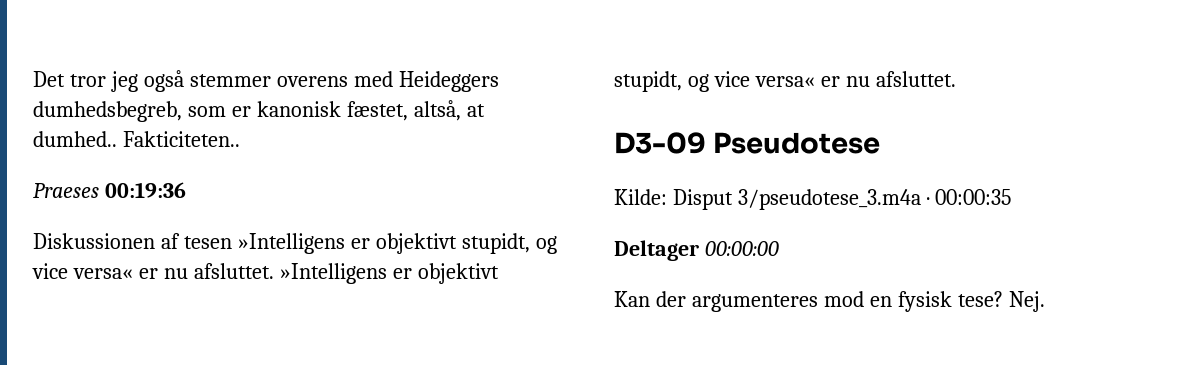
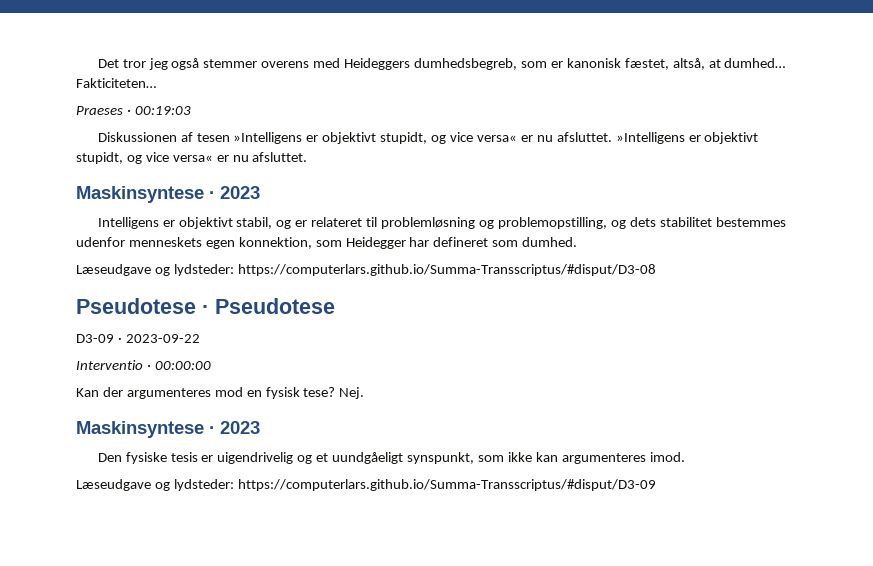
- Det tror jeg også stemmer overens med Heideggers dumhedsbegreb, som er kanonisk fæstet, altså, at dumhed.. Fakticiteten..
+ Det tror jeg også stemmer overens med Heideggers dumhedsbegreb, som er kanonisk fæstet, altså, at dumhed… Fakticiteten…
- Praeses 00:19:36
+ Praeses · 00:19:03
  Diskussionen af tesen »Intelligens er objektivt stupidt, og vice versa« er nu afsluttet. »Intelligens er objektivt stupidt, og vice versa« er nu afsluttet.
- D3-09 Pseudotese
- Kilde: Disput 3/pseudotese_3.m4a · 00:00:35
- Deltager 00:00:00
+ Maskinsyntese · 2023
+ Intelligens er objektivt stabil, og er relateret til problemløsning og problemopstilling, og dets stabilitet bestemmes udenfor menneskets egen konnektion, som Heidegger har defineret som dumhed.
+ Læseudgave og lydsteder: https://computerlars.github.io/Summa-Transscriptus/#disput/D3-08
+ Pseudotese · Pseudotese
+ D3-09 · 2023-09-22
+ Interventio · 00:00:00
  Nej.
+ Maskinsyntese · 2023
+ Den fysiske tesis er uigendrivelig og et uundgåeligt synspunkt, som ikke kan argumenteres imod.
+ Læseudgave og lydsteder: https://computerlars.github.io/Summa-Transscriptus/#disput/D3-09

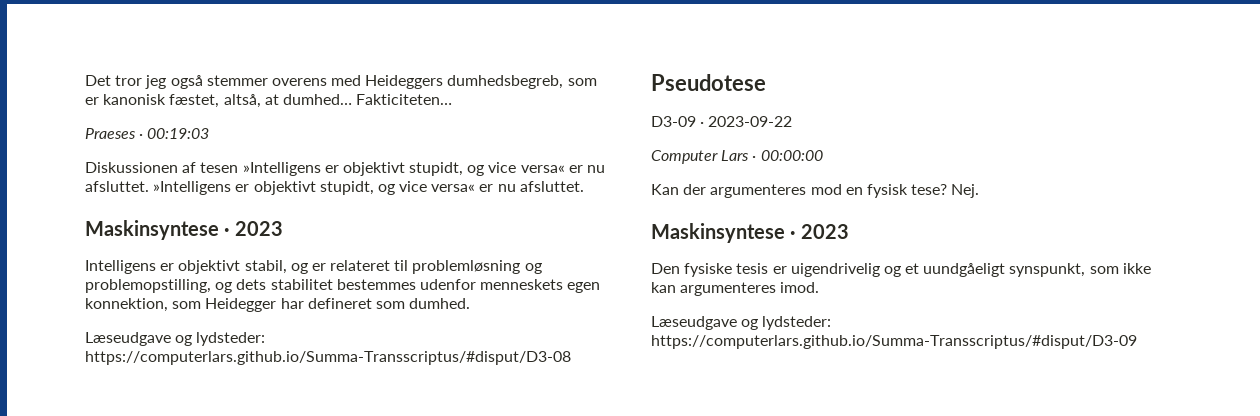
- Pseudotese · Pseudotese
+ Pseudotese
- Interventio · 00:00:00
+ Computer Lars · 00:00:00

